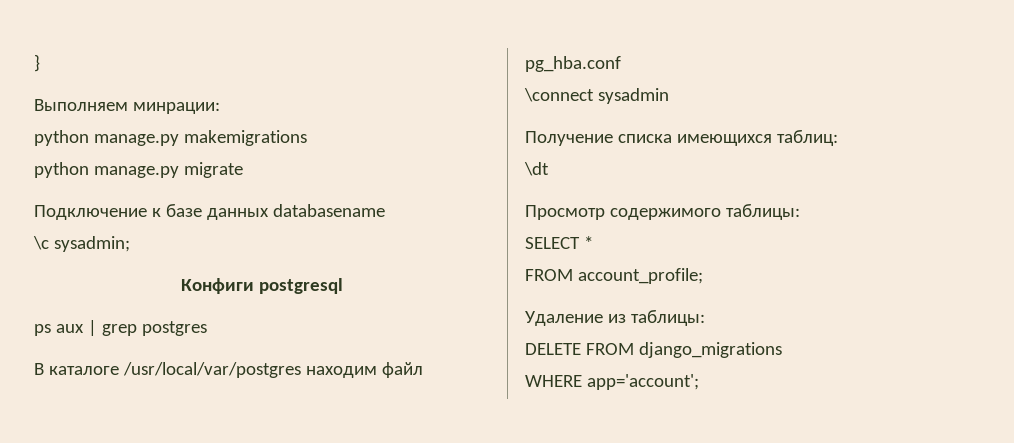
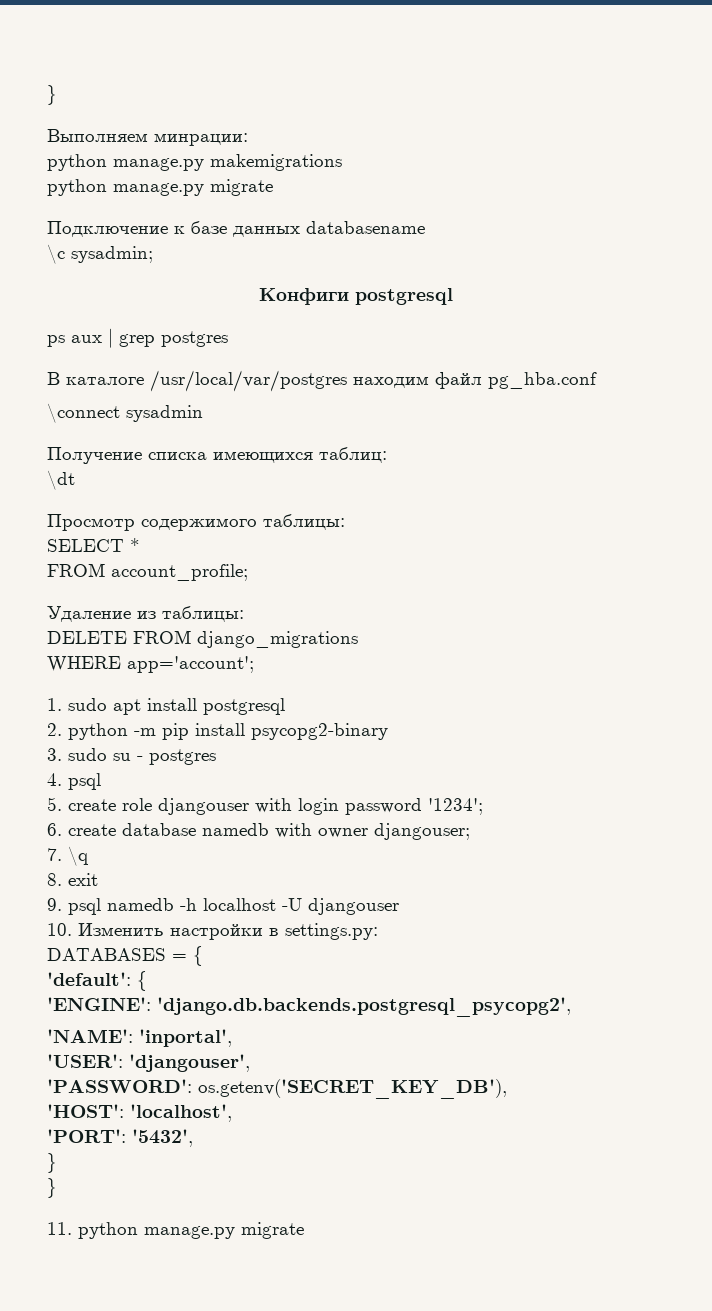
+ 1. sudo apt install postgresql
+ 2. python -m pip install psycopg2-binary
+ 3. sudo su - postgres
+ 4. psql
+ 5. create role djangouser with login password '1234';
+ 6. create database namedb with owner djangouser;
+ 7. \q
+ 8. exit
+ 9. psql namedb -h localhost -U djangouser
+ 10. Изменить настройки в settings.py:
+ DATABASES = {
+ 'default': {
+ 'ENGINE': 'django.db.backends.postgresql_psycopg2',
+ 'NAME': 'inportal',
+ 'USER': 'djangouser',
+ 'PASSWORD': os.getenv('SECRET_KEY_DB'),
+ 'HOST': 'localhost',
+ 'PORT': '5432',
+ }
+ }
+ 11. python manage.py migrate

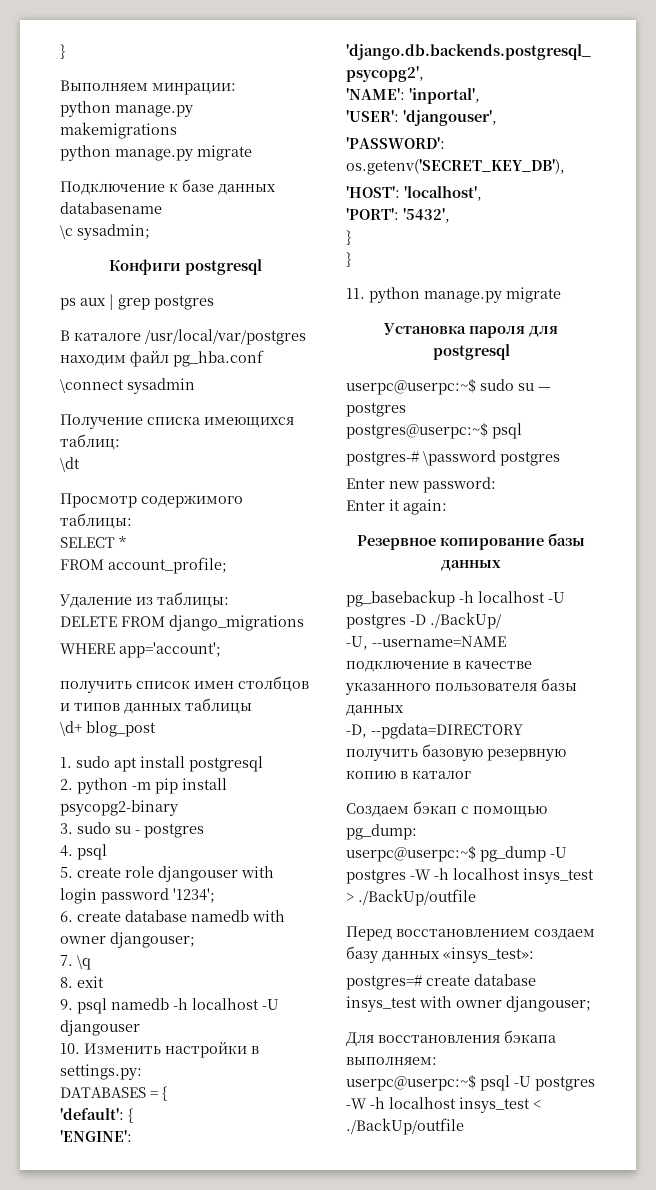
+ получить список имен столбцов и типов данных таблицы
+ \d+ blog_post
+ Установка пароля для postgresql
+ userpc@userpc:~$ sudo su — postgres
+ postgres@userpc:~$ psql
+ postgres-# \password postgres
+ Enter new password:
+ Enter it again:
+ Резервное копирование базы данных
+ pg_basebackup -h localhost -U postgres -D ./BackUp/
+ -U, --username=NAME подключение в качестве указанного пользователя базы данных
+ -D, --pgdata=DIRECTORY получить базовую резервную копию в каталог
+ Создаем бэкап с помощью pg_dump:
+ userpc@userpc:~$ pg_dump -U postgres -W -h localhost insys_test > ./BackUp/outfile
+ Перед восстановлением создаем базу данных «insys_test»:
+ postgres=# create database insys_test with owner djangouser;
+ Для восстановления бэкапа выполняем:
+ userpc@userpc:~$ psql -U postgres -W -h localhost insys_test < ./BackUp/outfile

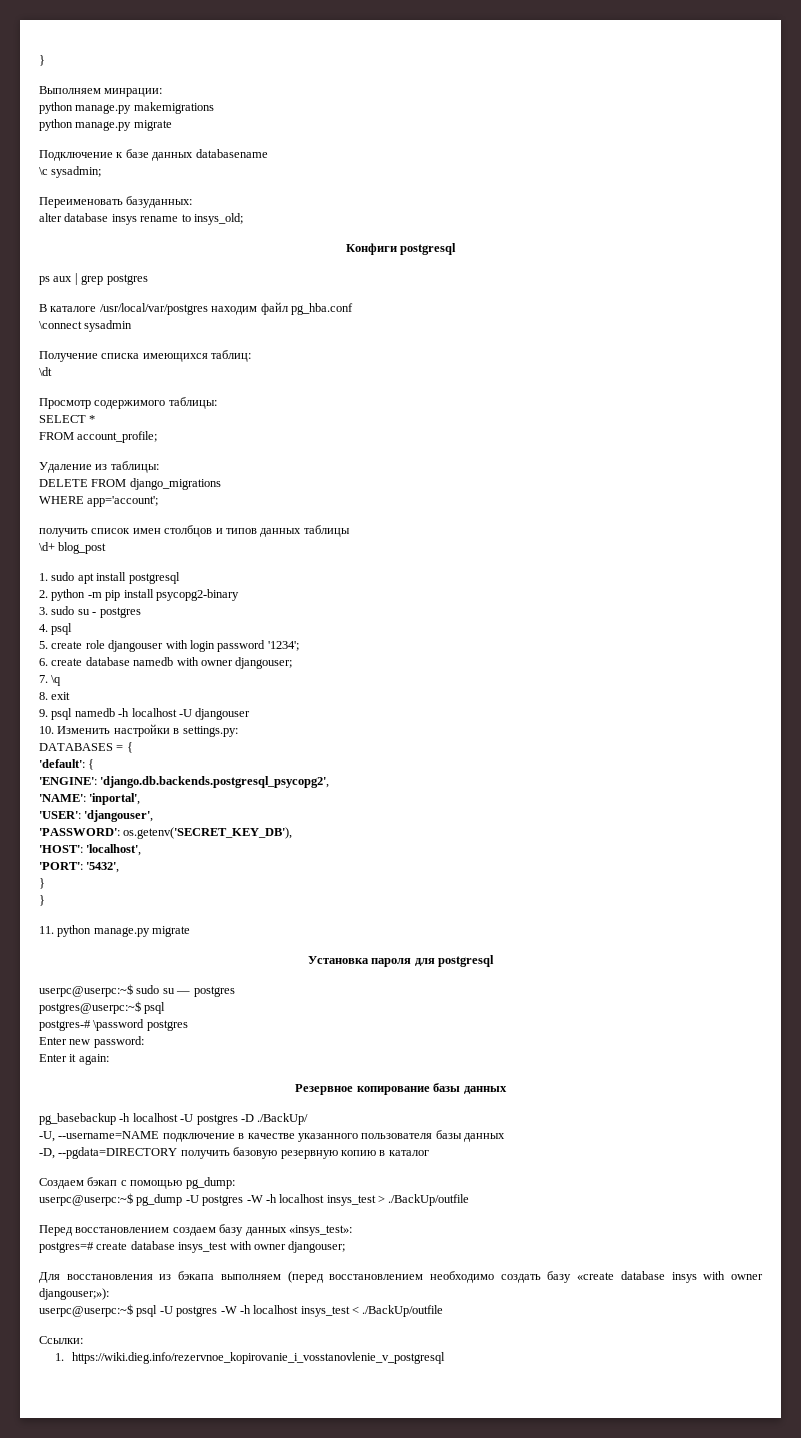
+ Переименовать базуданных:
+ alter database insys rename to insys_old;
- Для восстановления бэкапа выполняем:
+ Для восстановления из бэкапа выполняем (перед восстановлением необходимо создать базу «create database insys with owner djangouser;»):
+ Ссылки:
+ 1. https://wiki.dieg.info/rezervnoe_kopirovanie_i_vosstanovlenie_v_postgresql

